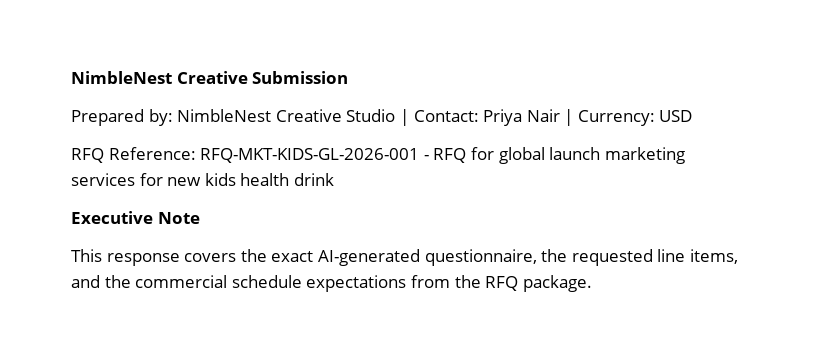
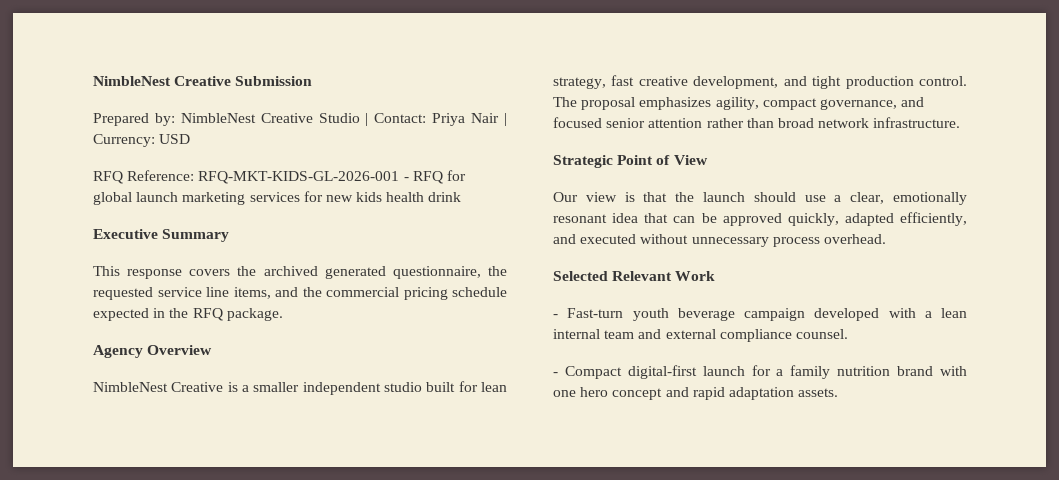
- Executive Note
+ Executive Summary
- This response covers the exact AI-generated questionnaire, the requested line items, and the commercial schedule expectations from the RFQ package.
+ This response covers the archived generated questionnaire, the requested service line items, and the commercial pricing schedule expected in the RFQ package.
+ Agency Overview
+ NimbleNest Creative is a smaller independent studio built for lean strategy, fast creative development, and tight production control. The proposal emphasizes agility, compact governance, and focused senior attention rather than broad network infrastructure.
+ Strategic Point of View
+ Our view is that the launch should use a clear, emotionally resonant idea that can be approved quickly, adapted efficiently, and executed without unnecessary process overhead.
+ Selected Relevant Work
+ - Fast-turn youth beverage campaign developed with a lean internal team and external compliance counsel.
+ - Compact digital-first launch for a family nutrition brand with one hero concept and rapid adaptation assets.

